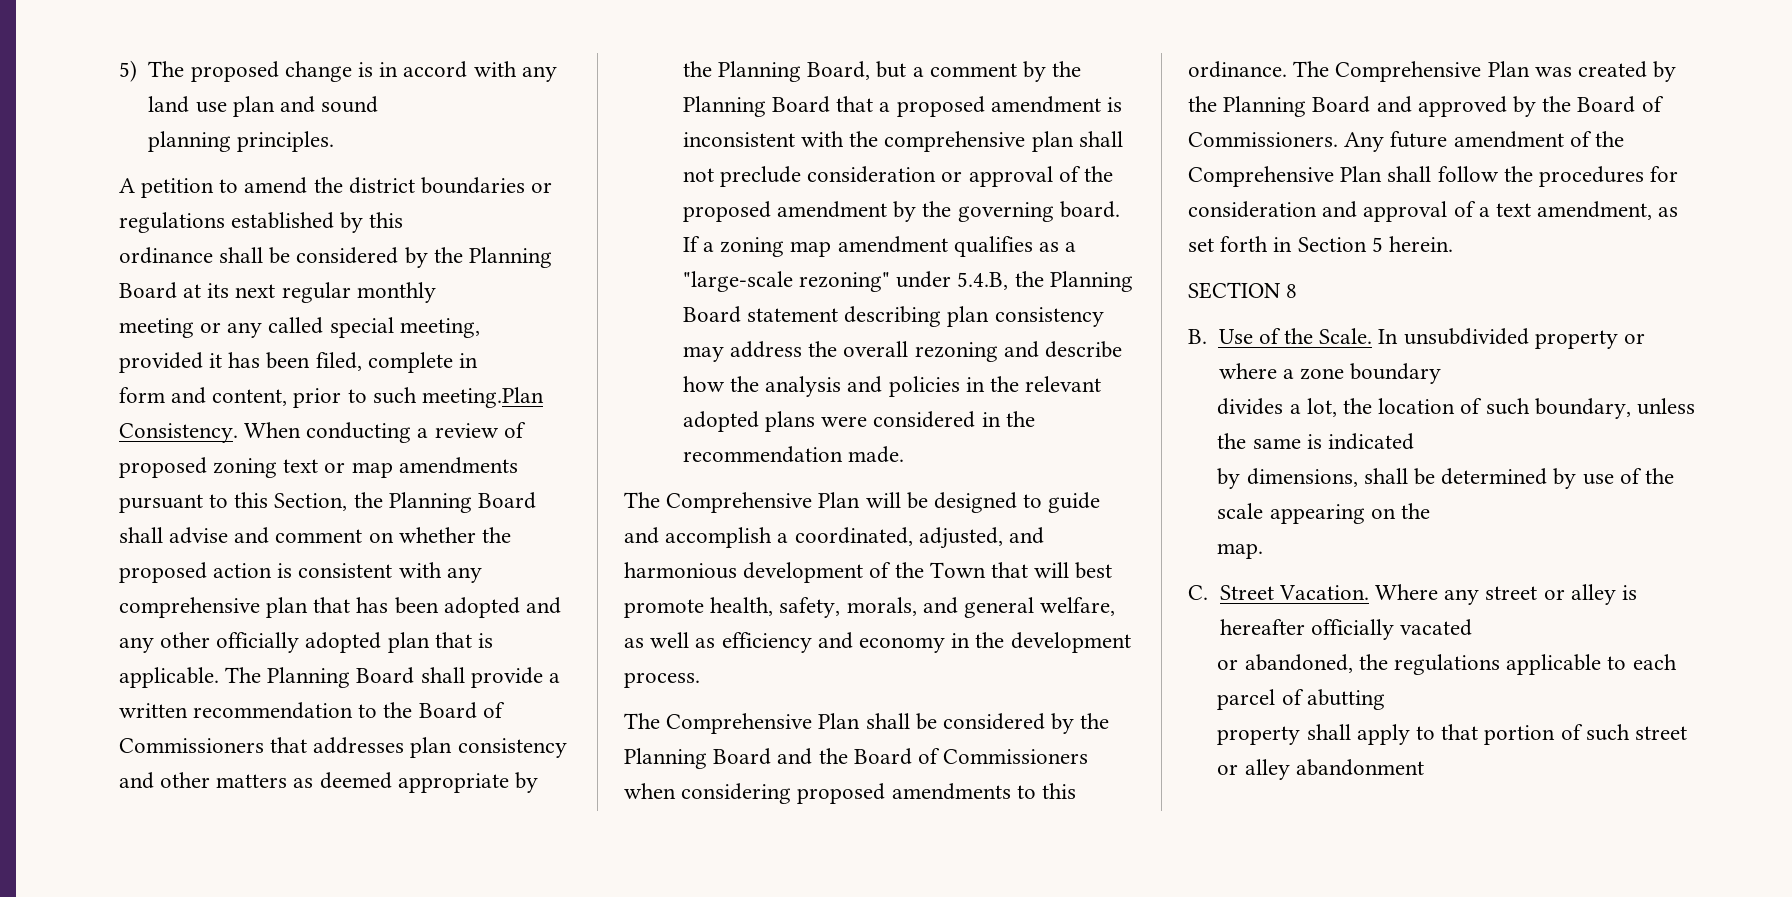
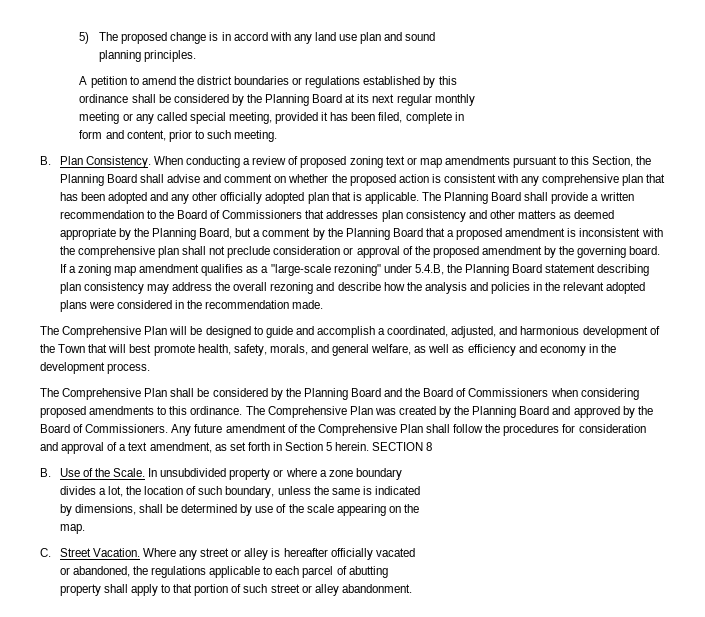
- form and content, prior to such meeting.Plan Consistency.
+ form and content, prior to such meeting.
+ B. Plan Consistency.
- Any future amendment of the Comprehensive Plan shall follow the procedures for consideration and approval of a text amendment, as set forth in Section 5 herein.
- SECTION 8
+ Any future amendment of the Comprehensive Plan shall follow the procedures for consideration and approval of a text amendment, as set forth in Section 5 herein. SECTION 8
- property shall apply to that portion of such street or alley abandonment
+ property shall apply to that portion of such street or alley abandonment.

